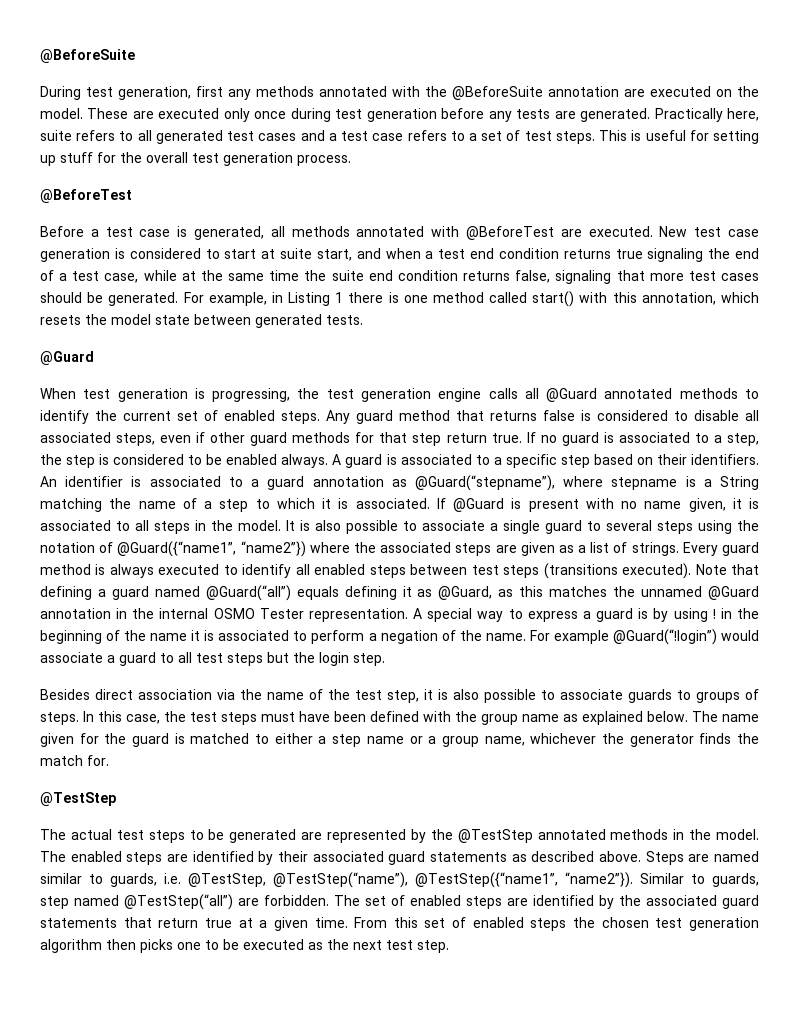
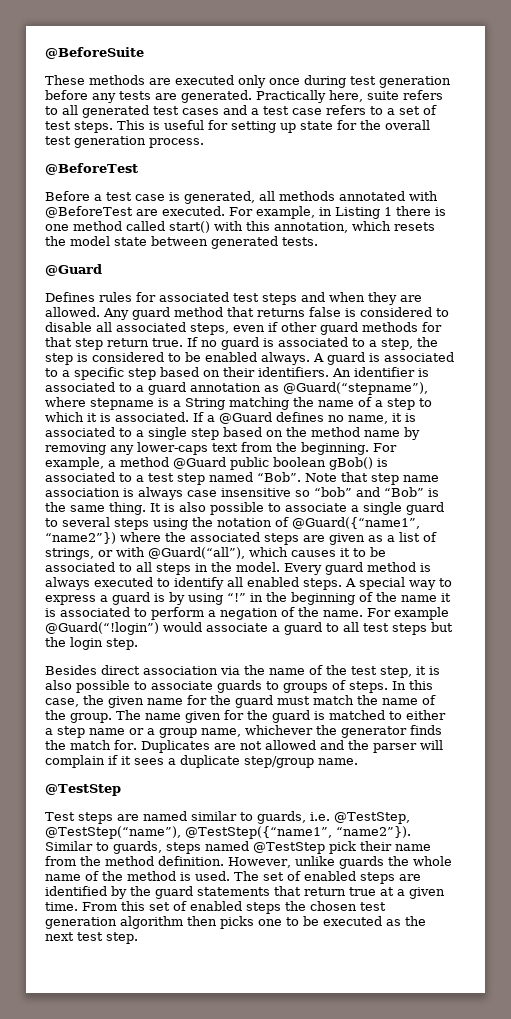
- During test generation, first any methods annotated with the @BeforeSuite annotation are executed on the model. These are executed only once during test generation before any tests are generated.
+ These methods are executed only once during test generation before any tests are generated.
- This is useful for setting up stuff for the overall test generation process.
+ This is useful for setting up state for the overall test generation process.
- New test case generation is considered to start at suite start, and when a test end condition returns true signaling the end of a test case, while at the same time the suite end condition returns false, signaling that more test cases should be generated.
- When test generation is progressing, the test generation engine calls all @Guard annotated methods to identify the current set of enabled steps.
+ Defines rules for associated test steps and when they are allowed.
- If @Guard is present with no name given, it is associated to all steps in the model.
+ If a @Guard defines no name, it is associated to a single step based on the method name by removing any lower-caps text from the beginning. For example, a method @Guard public boolean gBob() is associated to a test step named “Bob”. Note that step name association is always case insensitive so “bob” and “Bob” is the same thing.
- It is also possible to associate a single guard to several steps using the notation of @Guard({“name1”, “name2”}) where the associated steps are given as a list of strings.
+ It is also possible to associate a single guard to several steps using the notation of @Guard({“name1”, “name2”}) where the associated steps are given as a list of strings, or with @Guard(“all”), which causes it to be associated to all steps in the model.
- Every guard method is always executed to identify all enabled steps between test steps (transitions executed). Note that defining a guard named @Guard(“all”) equals defining it as @Guard, as this matches the unnamed @Guard annotation in the internal OSMO Tester representation.
+ Every guard method is always executed to identify all enabled steps.
- A special way to express a guard is by using ! in the beginning of the name it is associated to perform a negation of the name.
+ A special way to express a guard is by using “!” in the beginning of the name it is associated to perform a negation of the name.
- In this case, the test steps must have been defined with the group name as explained below.
+ In this case, the given name for the guard must match the name of the group.
- The name given for the guard is matched to either a step name or a group name, whichever the generator finds the match for.
+ The name given for the guard is matched to either a step name or a group name, whichever the generator finds the match for. Duplicates are not allowed and the parser will complain if it sees a duplicate step/group name.
  @TestStep
- The actual test steps to be generated are represented by the @TestStep annotated methods in the model. The enabled steps are identified by their associated guard statements as described above. Steps are named similar to guards, i.e. @TestStep, @TestStep(“name”), @TestStep({“name1”, “name2”}).
+ Test steps are named similar to guards, i.e. @TestStep, @TestStep(“name”), @TestStep({“name1”, “name2”}).
- Similar to guards, step named @TestStep(“all”) are forbidden.
+ Similar to guards, steps named @TestStep pick their name from the method definition. However, unlike guards the whole name of the method is used.
- The set of enabled steps are identified by the associated guard statements that return true at a given time.
+ The set of enabled steps are identified by the guard statements that return true at a given time.

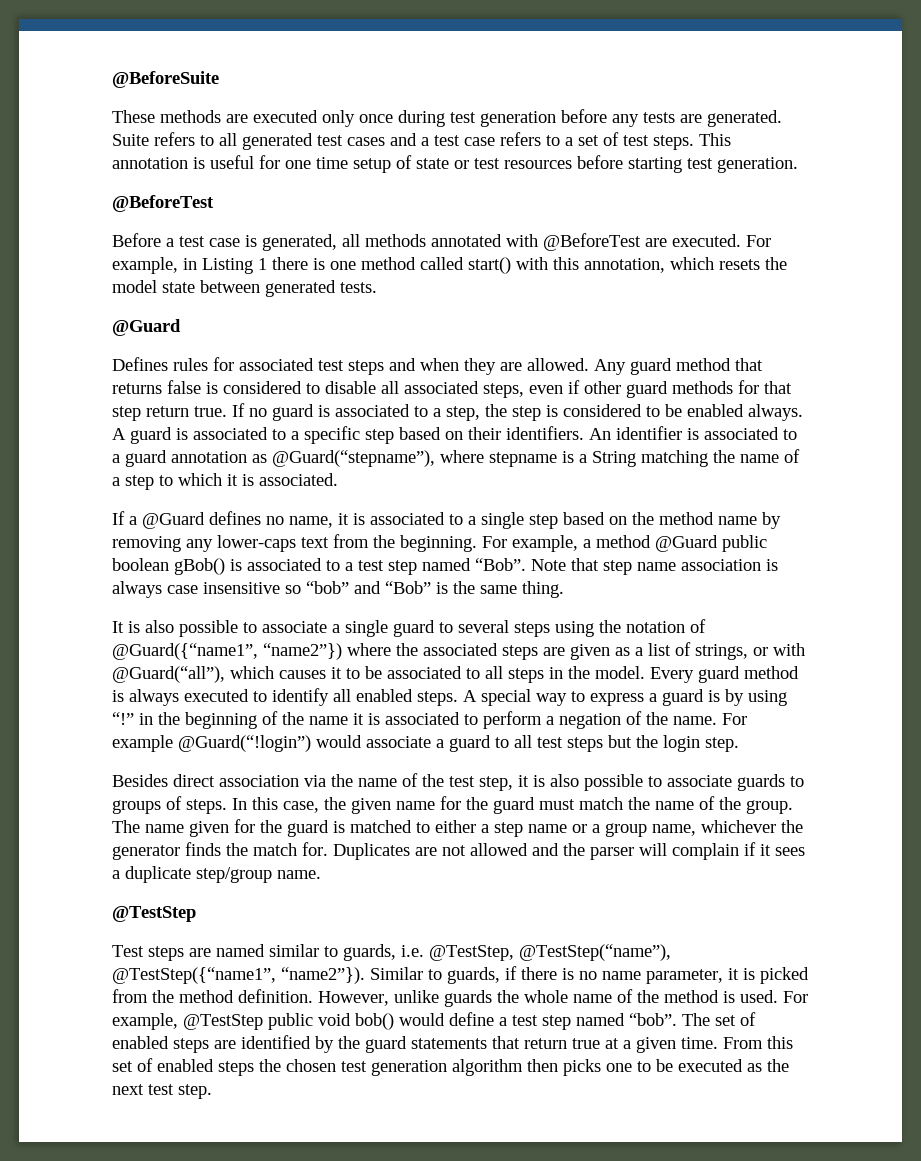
- Practically here, suite refers to all generated test cases and a test case refers to a set of test steps.
+ Suite refers to all generated test cases and a test case refers to a set of test steps.
- This is useful for setting up state for the overall test generation process.
+ This annotation is useful for one time setup of state or test resources before starting test generation.
- An identifier is associated to a guard annotation as @Guard(“stepname”), where stepname is a String matching the name of a step to which it is associated. If a @Guard defines no name, it is associated to a single step based on the method name by removing any lower-caps text from the beginning.
+ An identifier is associated to a guard annotation as @Guard(“stepname”), where stepname is a String matching the name of a step to which it is associated.
+ If a @Guard defines no name, it is associated to a single step based on the method name by removing any lower-caps text from the beginning.
- Note that step name association is always case insensitive so “bob” and “Bob” is the same thing. It is also possible to associate a single guard to several steps using the notation of @Guard({“name1”, “name2”}) where the associated steps are given as a list of strings, or with @Guard(“all”), which causes it to be associated to all steps in the model.
+ Note that step name association is always case insensitive so “bob” and “Bob” is the same thing.
+ It is also possible to associate a single guard to several steps using the notation of @Guard({“name1”, “name2”}) where the associated steps are given as a list of strings, or with @Guard(“all”), which causes it to be associated to all steps in the model.
- Similar to guards, steps named @TestStep pick their name from the method definition.
+ Similar to guards, if there is no name parameter, it is picked from the method definition.
+ For example, @TestStep public void bob() would define a test step named “bob”.

